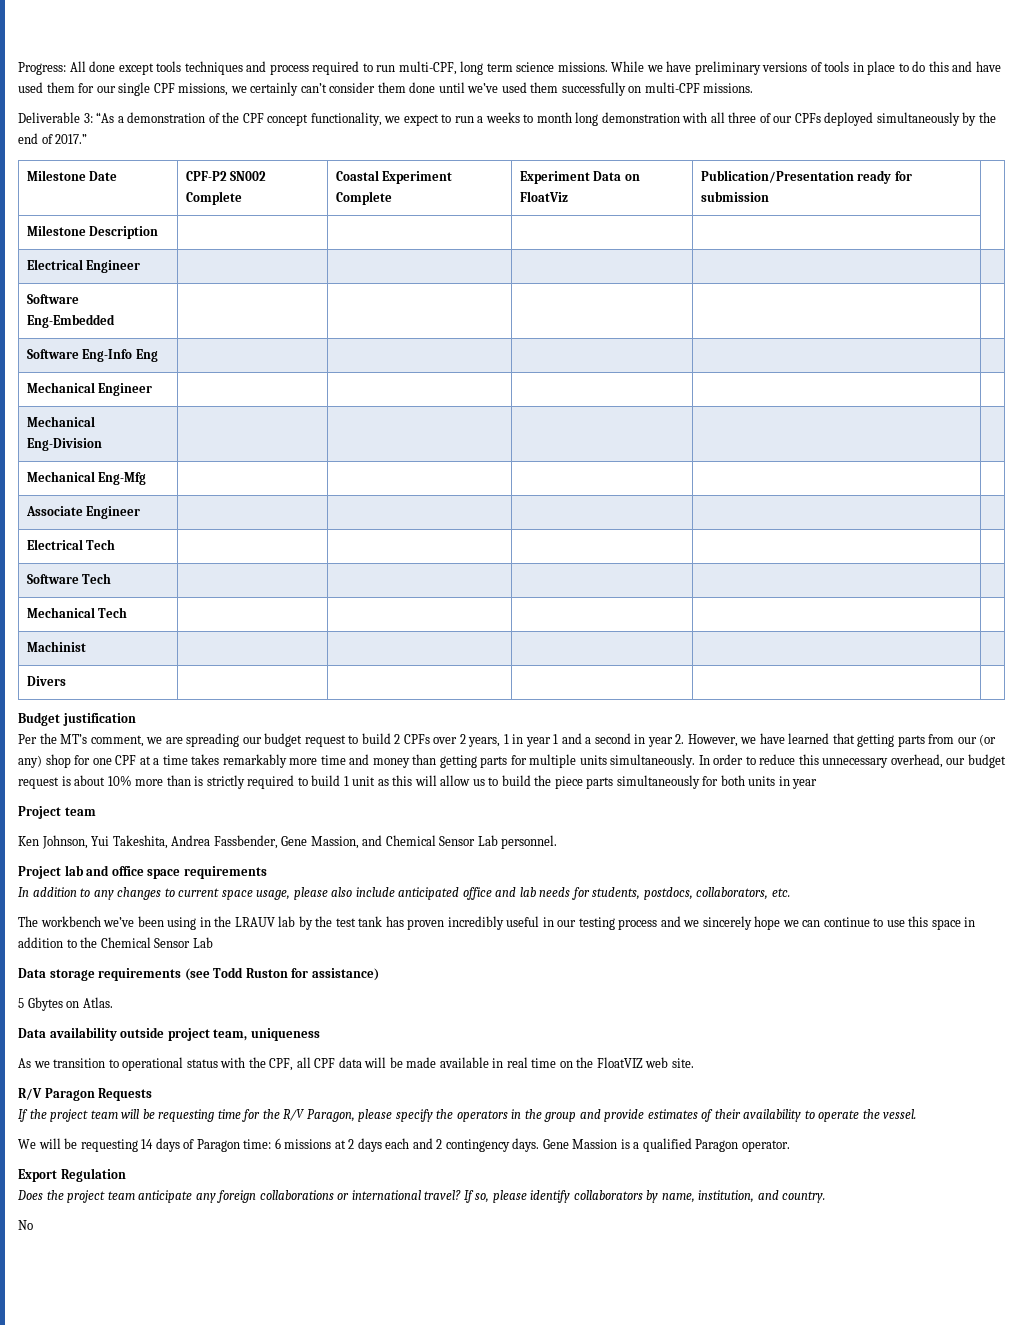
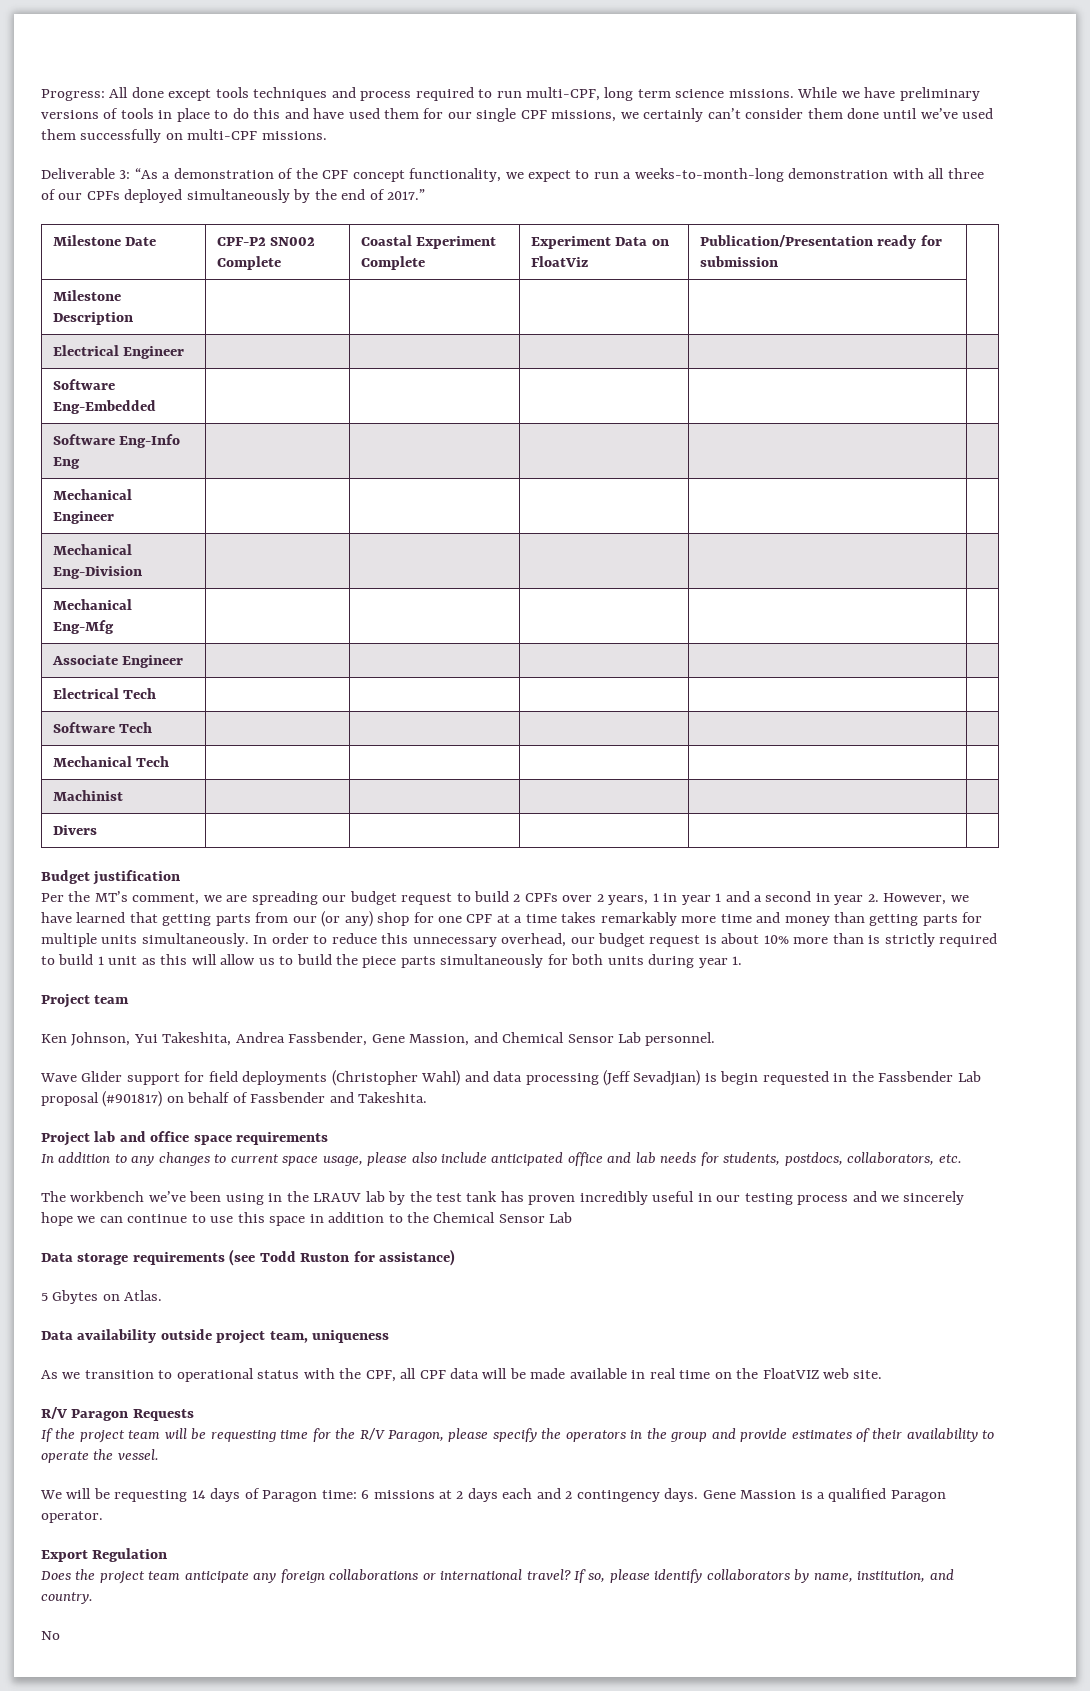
- Deliverable 3: “As a demonstration of the CPF concept functionality, we expect to run a weeks to month long demonstration with all three of our CPFs deployed simultaneously by the end of 2017.”
+ Deliverable 3: “As a demonstration of the CPF concept functionality, we expect to run a weeks-to-month-long demonstration with all three of our CPFs deployed simultaneously by the end of 2017.”
- In order to reduce this unnecessary overhead, our budget request is about 10% more than is strictly required to build 1 unit as this will allow us to build the piece parts simultaneously for both units in year
+ In order to reduce this unnecessary overhead, our budget request is about 10% more than is strictly required to build 1 unit as this will allow us to build the piece parts simultaneously for both units during year 1.
+ Wave Glider support for field deployments (Christopher Wahl) and data processing (Jeff Sevadjian) is begin requested in the Fassbender Lab proposal (#901817) on behalf of Fassbender and Takeshita.

